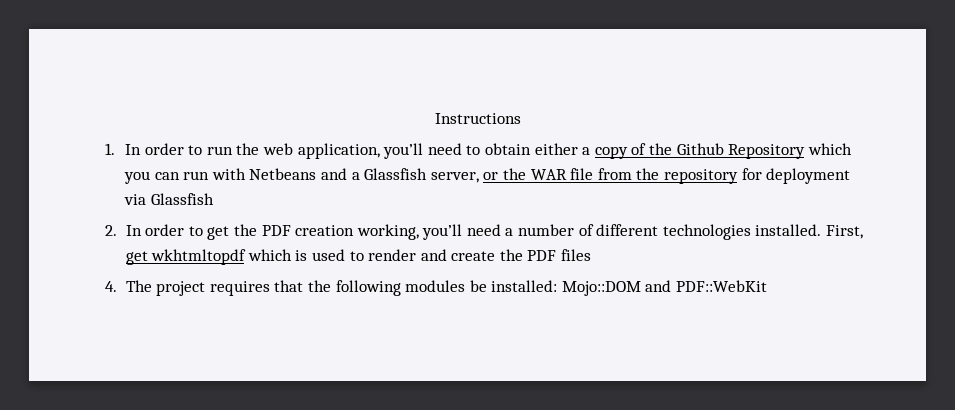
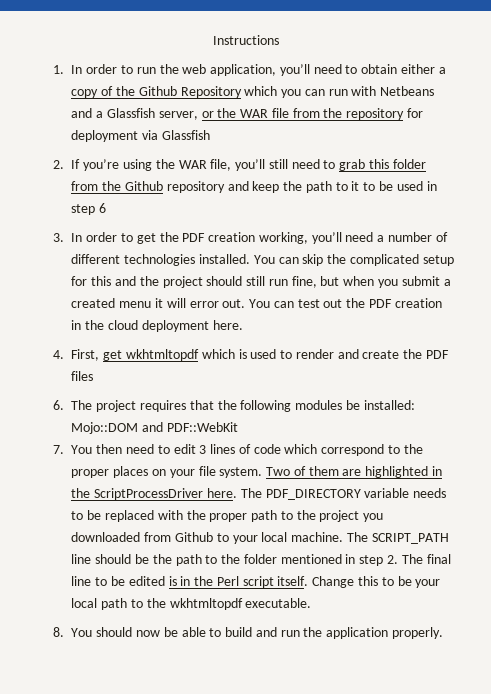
- 2. In order to get the PDF creation working, you’ll need a number of different technologies installed.
+ 2. If you’re using the WAR file, you’ll still need to grab this folder from the Github repository and keep the path to it to be used in step 6
+ 3. In order to get the PDF creation working, you’ll need a number of different technologies installed.
- First, get wkhtmltopdf which is used to render and create the PDF files
+ You can skip the complicated setup for this and the project should still run fine, but when you submit a created menu it will error out. You can test out the PDF creation in the cloud deployment here.
+ 4. First, get wkhtmltopdf which is used to render and create the PDF files
- 4. The project requires that the following modules be installed: Mojo::DOM and PDF::WebKit
+ 6. The project requires that the following modules be installed: Mojo::DOM and PDF::WebKit
+ 7. You then need to edit 3 lines of code which correspond to the proper places on your file system. Two of them are highlighted in the ScriptProcessDriver here. The PDF_DIRECTORY variable needs to be replaced with the proper path to the project you downloaded from Github to your local machine. The SCRIPT_PATH line should be the path to the folder mentioned in step 2. The final line to be edited is in the Perl script itself. Change this to be your local path to the wkhtmltopdf executable.
+ 8. You should now be able to build and run the application properly.

